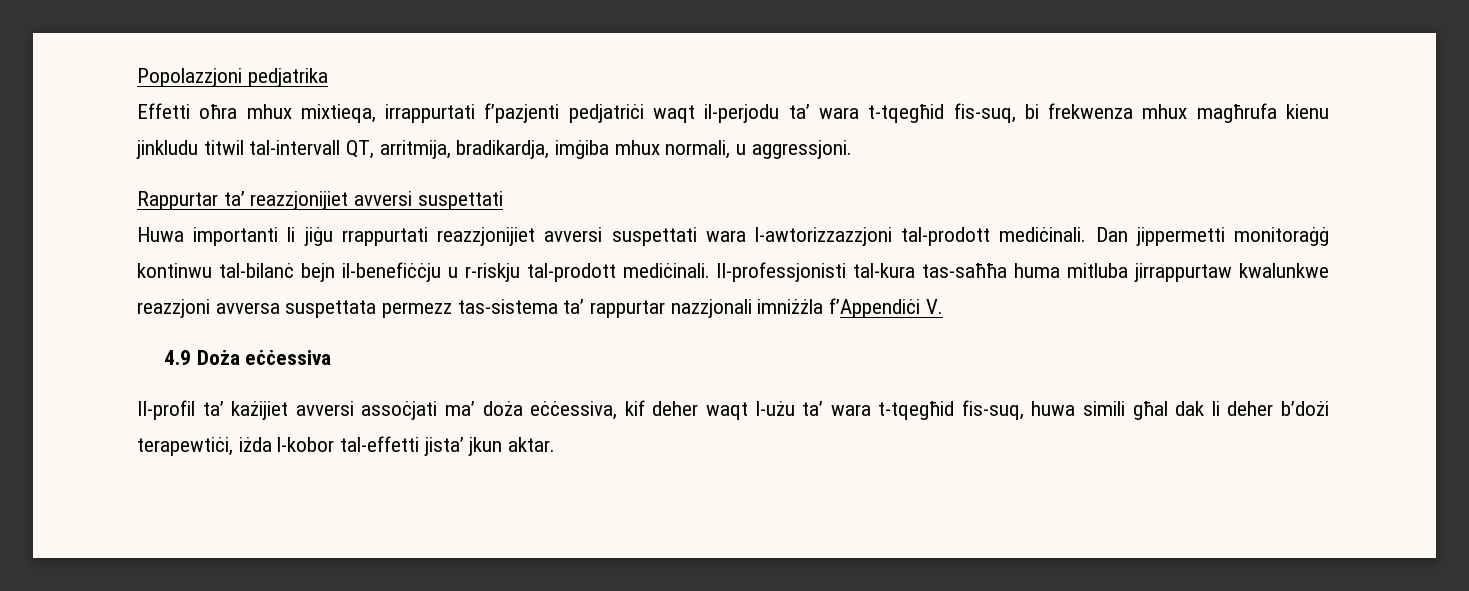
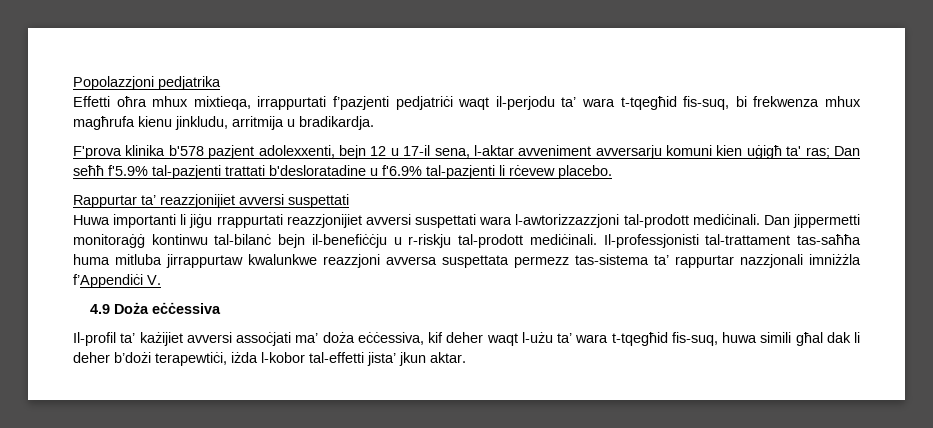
- Effetti oħra mhux mixtieqa, irrappurtati f’pazjenti pedjatriċi waqt il-perjodu ta’ wara t-tqegħid fis-suq, bi frekwenza mhux magħrufa kienu jinkludu titwil tal-intervall QT, arritmija, bradikardja, imġiba mhux normali, u aggressjoni.
+ Effetti oħra mhux mixtieqa, irrappurtati f’pazjenti pedjatriċi waqt il-perjodu ta’ wara t-tqegħid fis-suq, bi frekwenza mhux magħrufa kienu jinkludu, arritmija u bradikardja.
+ F'prova klinika b'578 pazjent adolexxenti, bejn 12 u 17-il sena, l-aktar avveniment avversarju komuni kien uġigħ ta' ras; Dan seħħ f'5.9% tal-pazjenti trattati b'desloratadine u f'6.9% tal-pazjenti li rċevew placebo.
- Il-professjonisti tal-kura tas-saħħa huma mitluba jirrappurtaw kwalunkwe reazzjoni avversa suspettata permezz tas-sistema ta’ rappurtar nazzjonali imniżżla f’Appendiċi V.
+ Il-professjonisti tal-trattament tas-saħħa huma mitluba jirrappurtaw kwalunkwe reazzjoni avversa suspettata permezz tas-sistema ta’ rappurtar nazzjonali imniżżla f’Appendiċi V.

